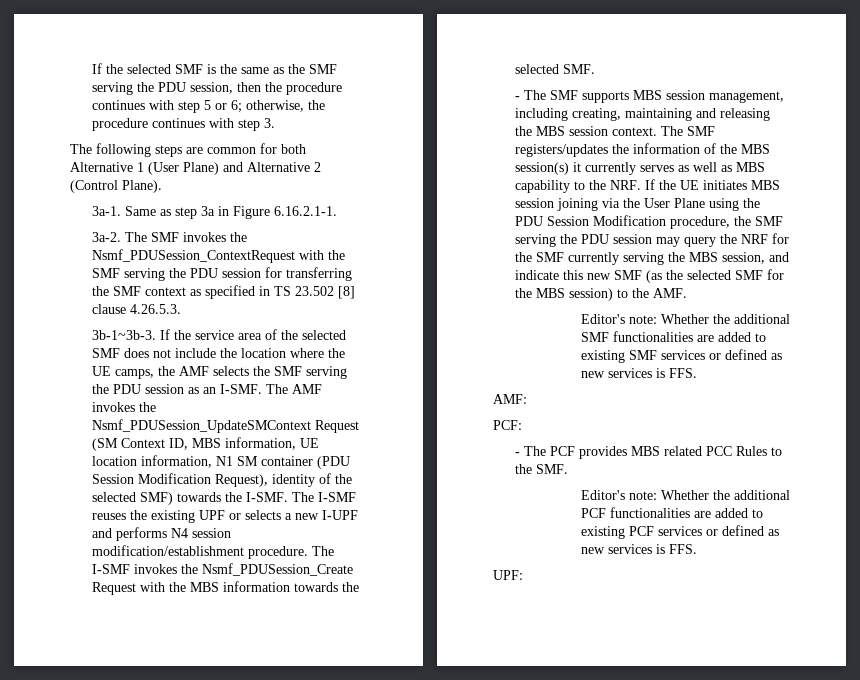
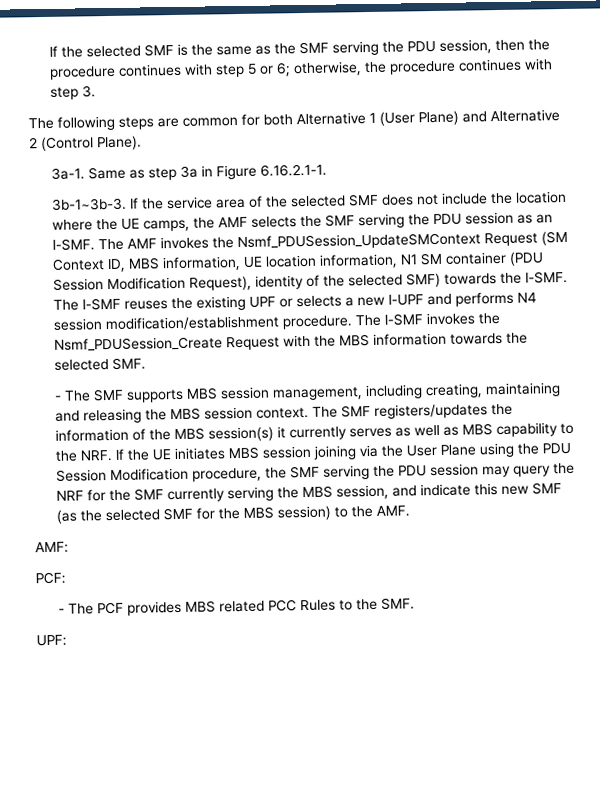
- 3a-2. The SMF invokes the Nsmf_PDUSession_ContextRequest with the SMF serving the PDU session for transferring the SMF context as specified in TS 23.502 [8] clause 4.26.5.3.
- Editor's note: Whether the additional SMF functionalities are added to existing SMF services or defined as new services is FFS.
- Editor's note: Whether the additional PCF functionalities are added to existing PCF services or defined as new services is FFS.

